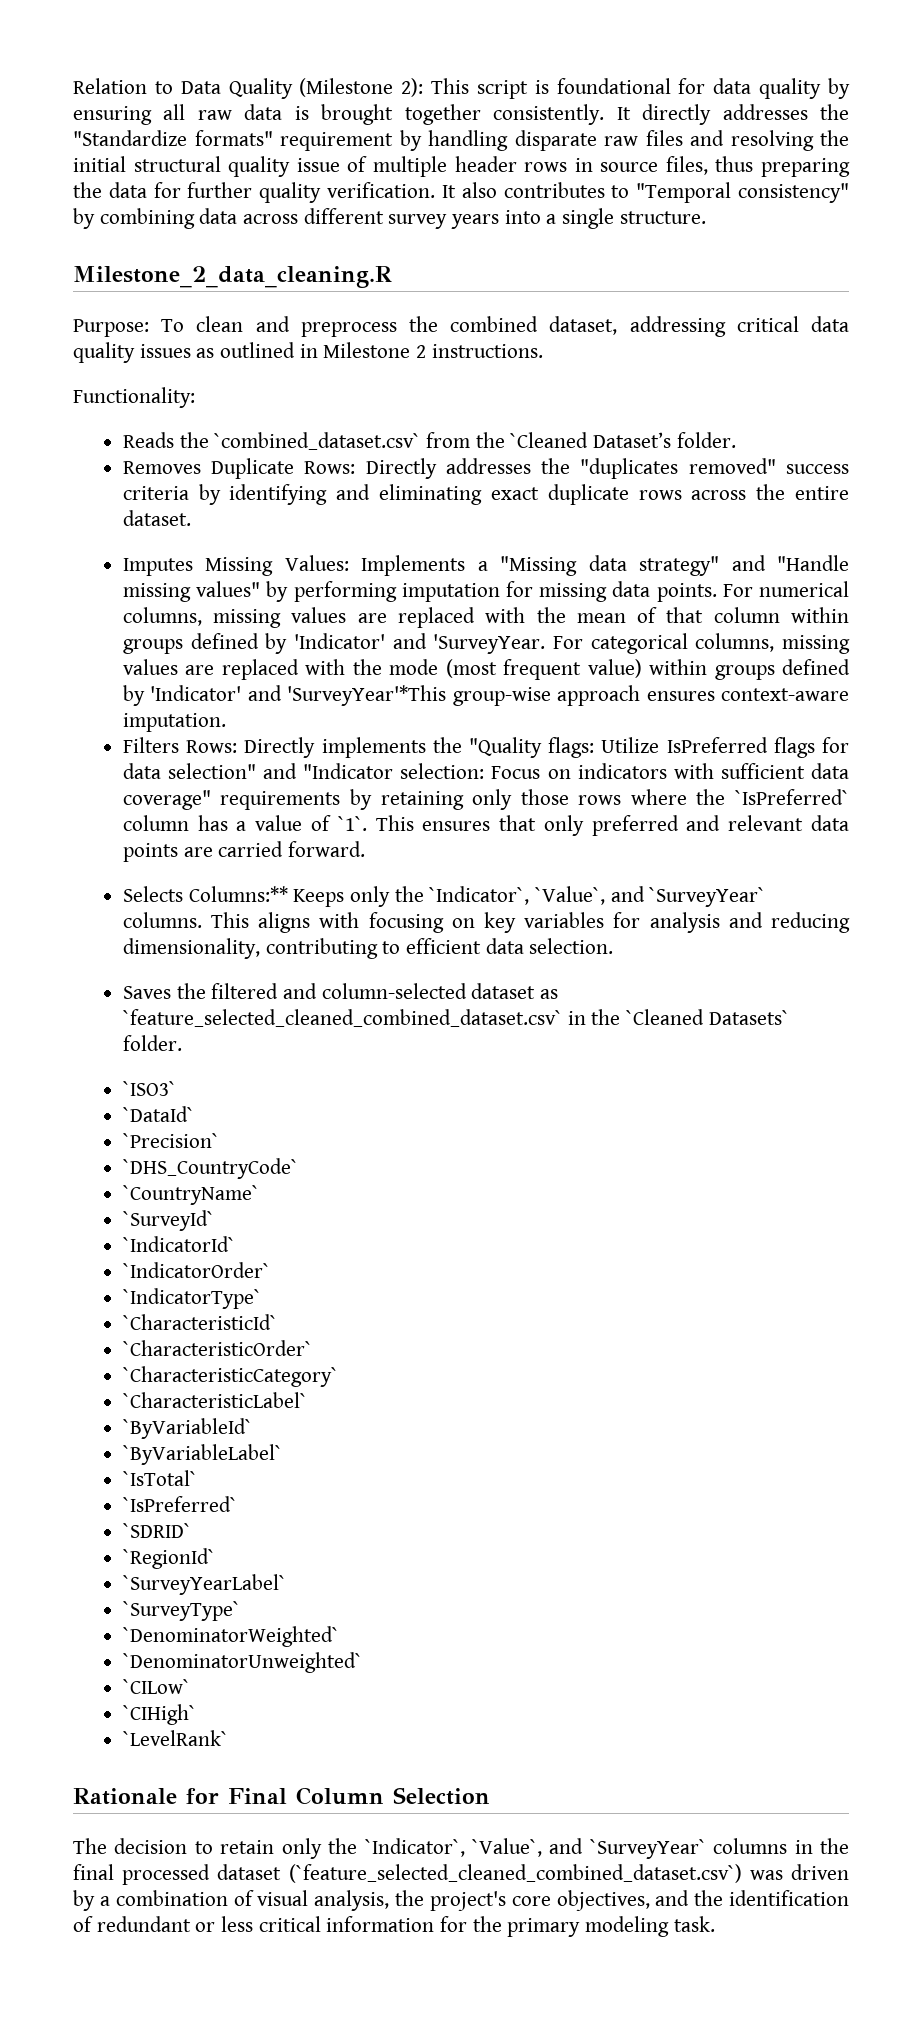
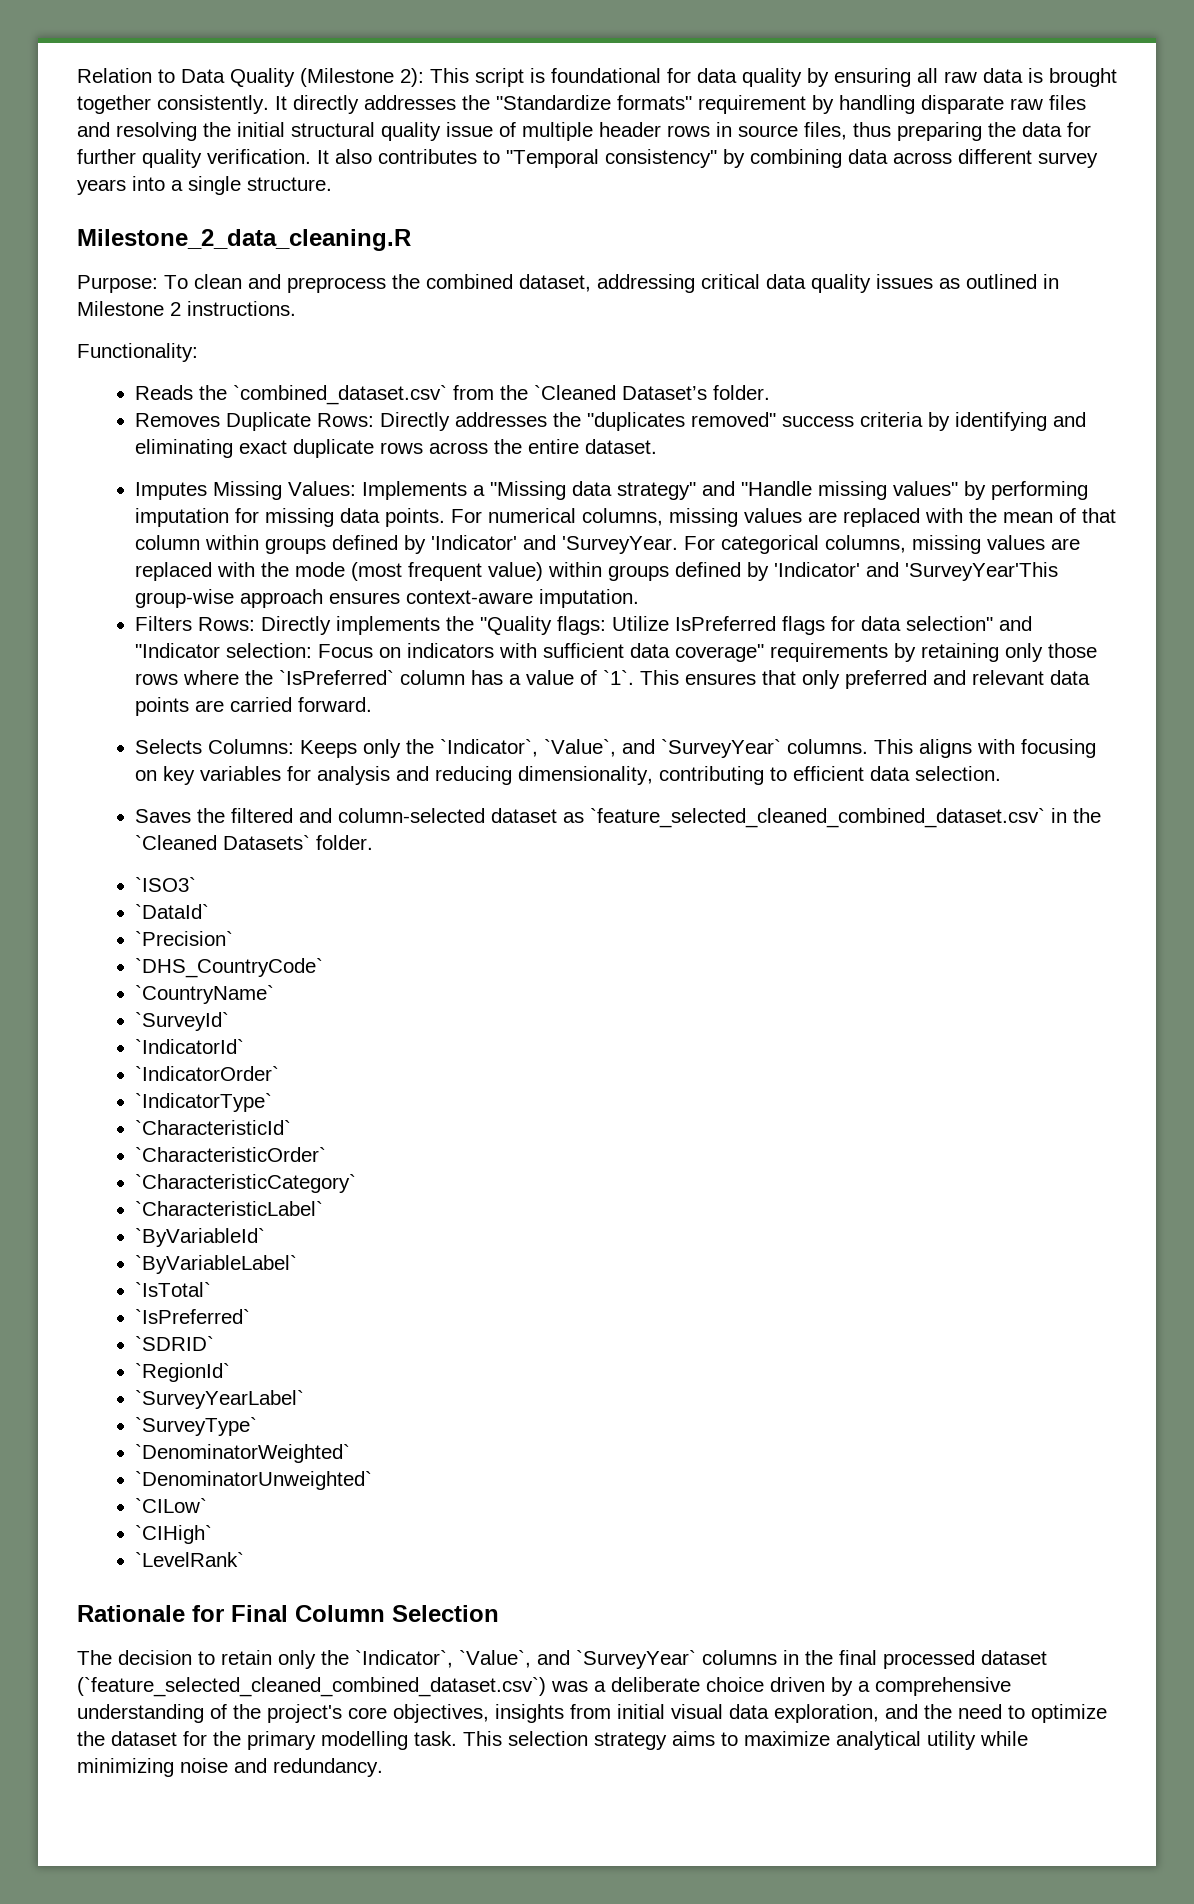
- For categorical columns, missing values are replaced with the mode (most frequent value) within groups defined by 'Indicator' and 'SurveyYear'*This group-wise approach ensures context-aware imputation.
+ For categorical columns, missing values are replaced with the mode (most frequent value) within groups defined by 'Indicator' and 'SurveyYear'This group-wise approach ensures context-aware imputation.
- Selects Columns:** Keeps only the `Indicator`, `Value`, and `SurveyYear` columns.
+ Selects Columns: Keeps only the `Indicator`, `Value`, and `SurveyYear` columns.
- The decision to retain only the `Indicator`, `Value`, and `SurveyYear` columns in the final processed dataset (`feature_selected_cleaned_combined_dataset.csv`) was driven by a combination of visual analysis, the project's core objectives, and the identification of redundant or less critical information for the primary modeling task.
+ The decision to retain only the `Indicator`, `Value`, and `SurveyYear` columns in the final processed dataset (`feature_selected_cleaned_combined_dataset.csv`) was a deliberate choice driven by a comprehensive understanding of the project's core objectives, insights from initial visual data exploration, and the need to optimize the dataset for the primary modelling task. This selection strategy aims to maximize analytical utility while minimizing noise and redundancy.

